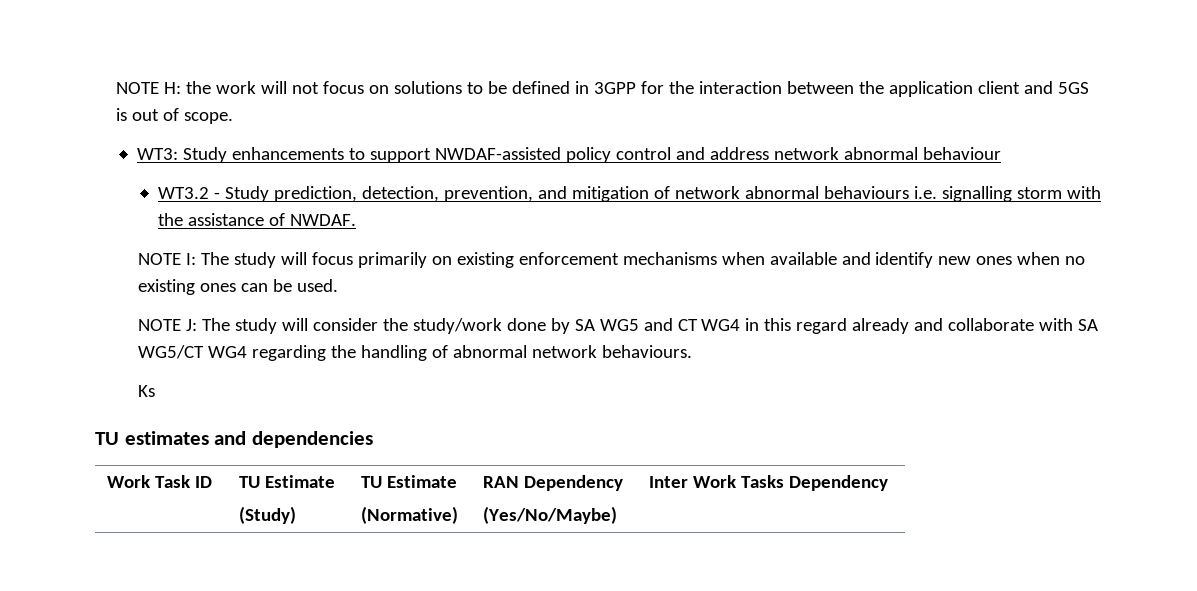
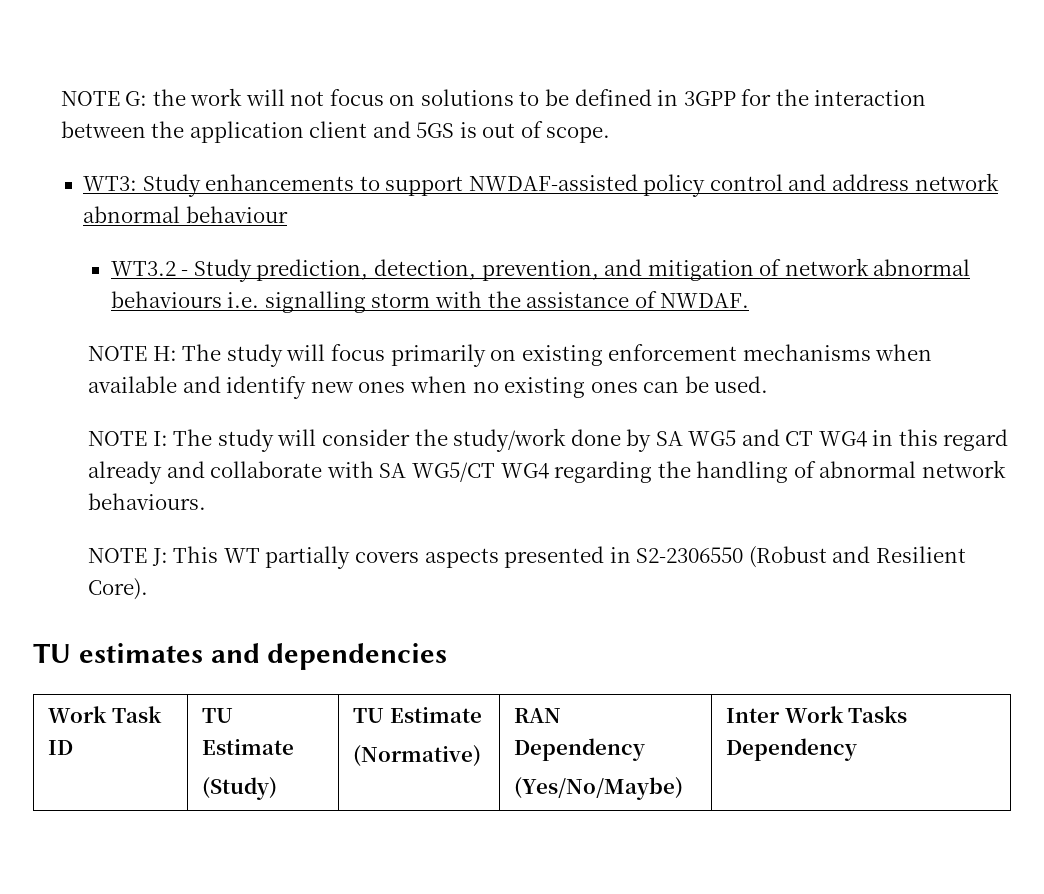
- NOTE H: the work will not focus on solutions to be defined in 3GPP for the interaction between the application client and 5GS is out of scope.
+ NOTE G: the work will not focus on solutions to be defined in 3GPP for the interaction between the application client and 5GS is out of scope.
- NOTE I: The study will focus primarily on existing enforcement mechanisms when available and identify new ones when no existing ones can be used.
+ NOTE H: The study will focus primarily on existing enforcement mechanisms when available and identify new ones when no existing ones can be used.
- NOTE J: The study will consider the study/work done by SA WG5 and CT WG4 in this regard already and collaborate with SA WG5/CT WG4 regarding the handling of abnormal network behaviours.
+ NOTE I: The study will consider the study/work done by SA WG5 and CT WG4 in this regard already and collaborate with SA WG5/CT WG4 regarding the handling of abnormal network behaviours.
- Ks
+ NOTE J: This WT partially covers aspects presented in S2-2306550 (Robust and Resilient Core).

